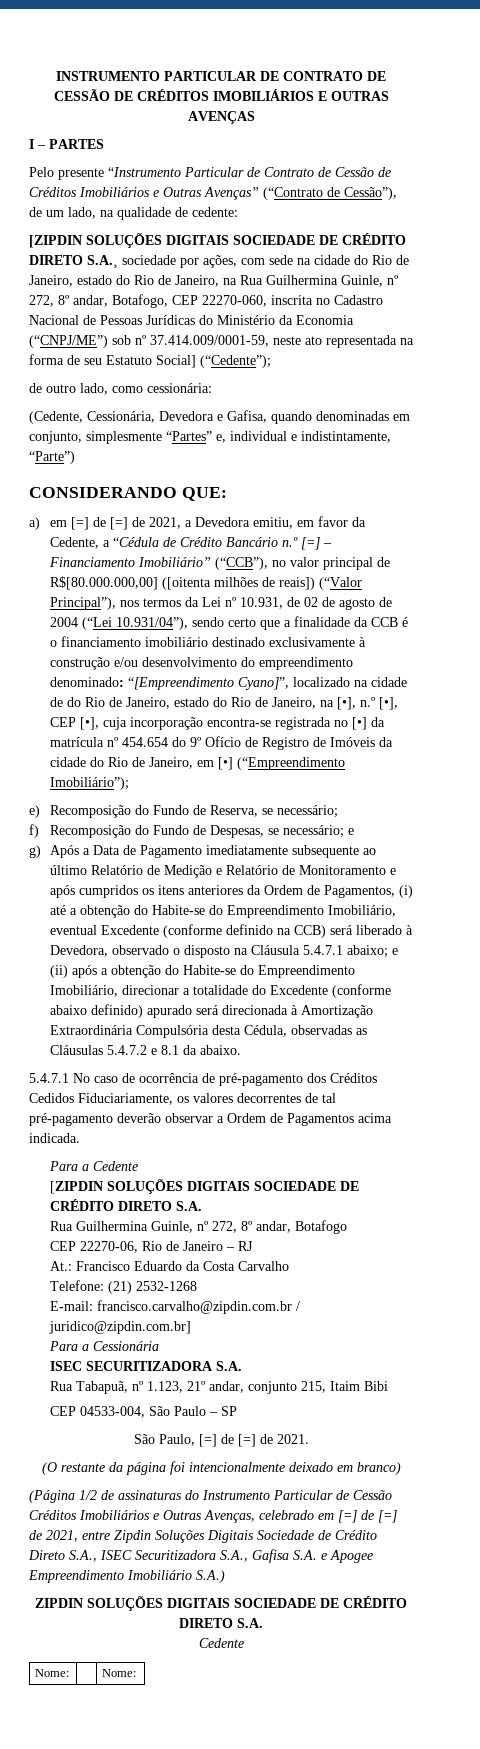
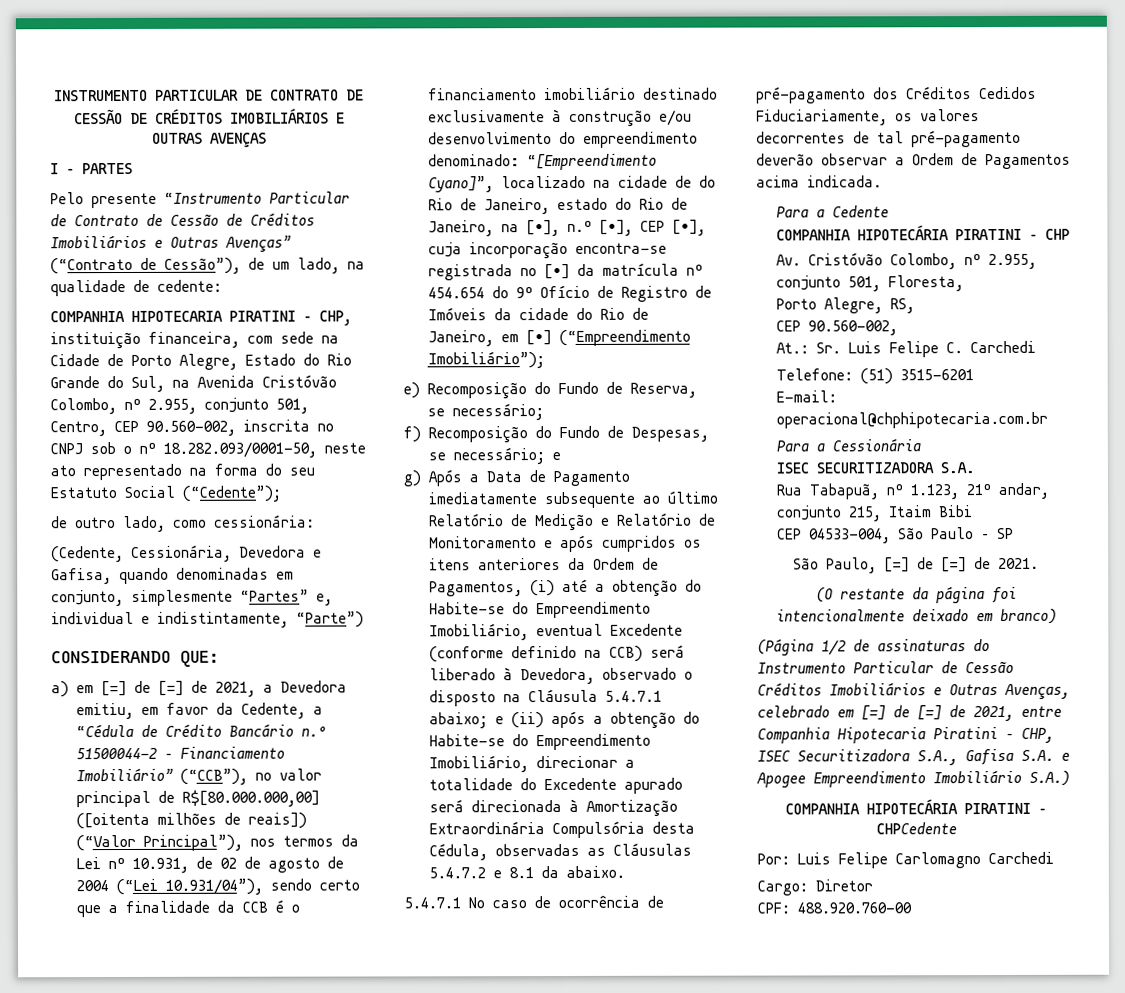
- [ZIPDIN SOLUÇÕES DIGITAIS SOCIEDADE DE CRÉDITO DIRETO S.A.¸ sociedade por ações, com sede na cidade do Rio de Janeiro, estado do Rio de Janeiro, na Rua Guilhermina Guinle, nº 272, 8º andar, Botafogo, CEP 22270-060, inscrita no Cadastro Nacional de Pessoas Jurídicas do Ministério da Economia (“CNPJ/ME”) sob nº 37.414.009/0001-59, neste ato representada na forma de seu Estatuto Social] (“Cedente”);
+ COMPANHIA HIPOTECARIA PIRATINI – CHP, instituição financeira, com sede na Cidade de Porto Alegre, Estado do Rio Grande do Sul, na Avenida Cristóvão Colombo, nº 2.955, conjunto 501, Centro, CEP 90.560-002, inscrita no CNPJ sob o nº 18.282.093/0001-50, neste ato representado na forma do seu Estatuto Social (“Cedente”);
- a) em [=] de [=] de 2021, a Devedora emitiu, em favor da Cedente, a “Cédula de Crédito Bancário n.º [=] – Financiamento Imobiliário” (“CCB”), no valor principal de R$[80.000.000,00] ([oitenta milhões de reais]) (“Valor Principal”), nos termos da Lei nº 10.931, de 02 de agosto de 2004 (“Lei 10.931/04”), sendo certo que a finalidade da CCB é o financiamento imobiliário destinado exclusivamente à construção e/ou desenvolvimento do empreendimento denominado:
+ a) em [=] de [=] de 2021, a Devedora emitiu, em favor da Cedente, a “Cédula de Crédito Bancário n.º 51500044-2 – Financiamento Imobiliário” (“CCB”), no valor principal de R$[80.000.000,00] ([oitenta milhões de reais]) (“Valor Principal”), nos termos da Lei nº 10.931, de 02 de agosto de 2004 (“Lei 10.931/04”), sendo certo que a finalidade da CCB é o financiamento imobiliário destinado exclusivamente à construção e/ou desenvolvimento do empreendimento denominado:
- e (ii) após a obtenção do Habite-se do Empreendimento Imobiliário, direcionar a totalidade do Excedente (conforme abaixo definido) apurado será direcionada à Amortização Extraordinária Compulsória desta Cédula, observadas as Cláusulas 5.4.7.2 e 8.1 da abaixo.
+ e (ii) após a obtenção do Habite-se do Empreendimento Imobiliário, direcionar a totalidade do Excedente apurado será direcionada à Amortização Extraordinária Compulsória desta Cédula, observadas as Cláusulas 5.4.7.2 e 8.1 da abaixo.
- [ZIPDIN SOLUÇÕES DIGITAIS SOCIEDADE DE CRÉDITO DIRETO S.A.
- Rua Guilhermina Guinle, nº 272, 8º andar, Botafogo
- CEP 22270-06, Rio de Janeiro – RJ
- At.: Francisco Eduardo da Costa Carvalho
+ COMPANHIA HIPOTECÁRIA PIRATINI – CHP
+ Av. Cristóvão Colombo, nº 2.955, conjunto 501, Floresta,
+ Porto Alegre, RS,
+ CEP 90.560-002,
+ At.: Sr. Luis Felipe C. Carchedi
- Telefone: (21) 2532-1268
+ Telefone: (51) 3515-6201
- E-mail: francisco.carvalho@zipdin.com.br / juridico@zipdin.com.br]
+ E-mail: operacional@chphipotecaria.com.br
- (Página 1/2 de assinaturas do Instrumento Particular de Cessão Créditos Imobiliários e Outras Avenças, celebrado em [=] de [=] de 2021, entre Zipdin Soluções Digitais Sociedade de Crédito Direto S.A., ISEC Securitizadora S.A., Gafisa S.A. e Apogee Empreendimento Imobiliário S.A.)
+ (Página 1/2 de assinaturas do Instrumento Particular de Cessão Créditos Imobiliários e Outras Avenças, celebrado em [=] de [=] de 2021, entre Companhia Hipotecaria Piratini – CHP, ISEC Securitizadora S.A., Gafisa S.A. e Apogee Empreendimento Imobiliário S.A.)
- ZIPDIN SOLUÇÕES DIGITAIS SOCIEDADE DE CRÉDITO DIRETO S.A.
- Cedente
- Nome: | | Nome:
+ COMPANHIA HIPOTECÁRIA PIRATINI – CHPCedente
+ Por: Luis Felipe Carlomagno Carchedi
+ Cargo: Diretor
+ CPF: 488.920.760-00

